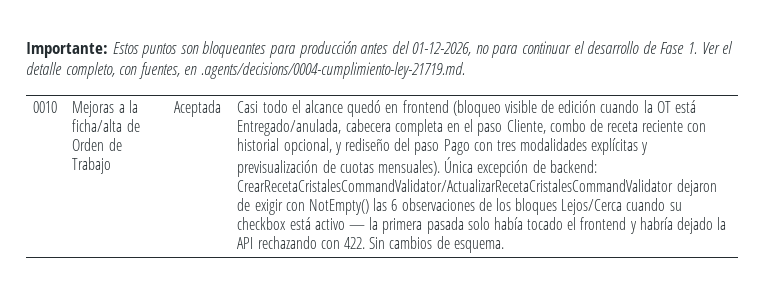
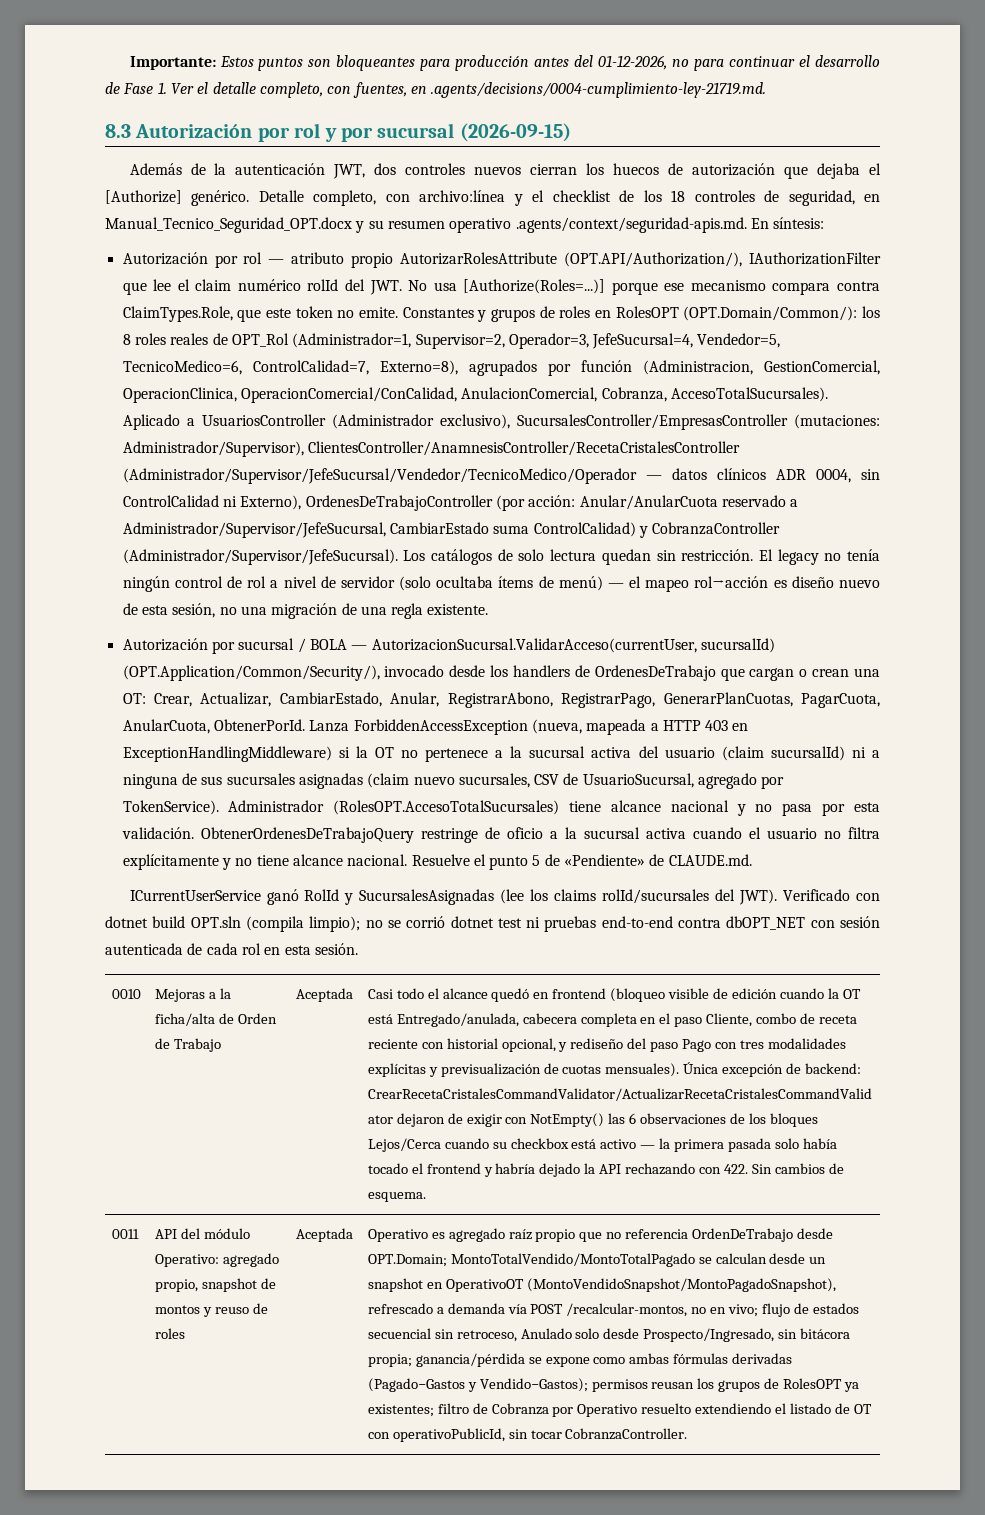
+ 8.3 Autorización por rol y por sucursal (2026-09-15)
+ Además de la autenticación JWT, dos controles nuevos cierran los huecos de autorización que dejaba el [Authorize] genérico. Detalle completo, con archivo:línea y el checklist de los 18 controles de seguridad, en Manual_Tecnico_Seguridad_OPT.docx y su resumen operativo .agents/context/seguridad-apis.md. En síntesis:
+ Autorización por rol — atributo propio AutorizarRolesAttribute (OPT.API/Authorization/), IAuthorizationFilter que lee el claim numérico rolId del JWT. No usa [Authorize(Roles=...)] porque ese mecanismo compara contra ClaimTypes.Role, que este token no emite. Constantes y grupos de roles en RolesOPT (OPT.Domain/Common/): los 8 roles reales de OPT_Rol (Administrador=1, Supervisor=2, Operador=3, JefeSucursal=4, Vendedor=5, TecnicoMedico=6, ControlCalidad=7, Externo=8), agrupados por función (Administracion, GestionComercial, OperacionClinica, OperacionComercial/ConCalidad, AnulacionComercial, Cobranza, AccesoTotalSucursales). Aplicado a UsuariosController (Administrador exclusivo), SucursalesController/EmpresasController (mutaciones: Administrador/Supervisor), ClientesController/AnamnesisController/RecetaCristalesController (Administrador/Supervisor/JefeSucursal/Vendedor/TecnicoMedico/Operador — datos clínicos ADR 0004, sin ControlCalidad ni Externo), OrdenesDeTrabajoController (por acción: Anular/AnularCuota reservado a Administrador/Supervisor/JefeSucursal, CambiarEstado suma ControlCalidad) y CobranzaController (Administrador/Supervisor/JefeSucursal). Los catálogos de solo lectura quedan sin restricción. El legacy no tenía ningún control de rol a nivel de servidor (solo ocultaba ítems de menú) — el mapeo rol→acción es diseño nuevo de esta sesión, no una migración de una regla existente.
+ Autorización por sucursal / BOLA — AutorizacionSucursal.ValidarAcceso(currentUser, sucursalId) (OPT.Application/Common/Security/), invocado desde los handlers de OrdenesDeTrabajo que cargan o crean una OT: Crear, Actualizar, CambiarEstado, Anular, RegistrarAbono, RegistrarPago, GenerarPlanCuotas, PagarCuota, AnularCuota, ObtenerPorId. Lanza ForbiddenAccessException (nueva, mapeada a HTTP 403 en ExceptionHandlingMiddleware) si la OT no pertenece a la sucursal activa del usuario (claim sucursalId) ni a ninguna de sus sucursales asignadas (claim nuevo sucursales, CSV de UsuarioSucursal, agregado por TokenService). Administrador (RolesOPT.AccesoTotalSucursales) tiene alcance nacional y no pasa por esta validación. ObtenerOrdenesDeTrabajoQuery restringe de oficio a la sucursal activa cuando el usuario no filtra explícitamente y no tiene alcance nacional. Resuelve el punto 5 de «Pendiente» de CLAUDE.md.
+ ICurrentUserService ganó RolId y SucursalesAsignadas (lee los claims rolId/sucursales del JWT). Verificado con dotnet build OPT.sln (compila limpio); no se corrió dotnet test ni pruebas end-to-end contra dbOPT_NET con sesión autenticada de cada rol en esta sesión.
+ 0011 | API del módulo Operativo: agregado propio, snapshot de montos y reuso de roles | Aceptada | Operativo es agregado raíz propio que no referencia OrdenDeTrabajo desde OPT.Domain; MontoTotalVendido/MontoTotalPagado se calculan desde un snapshot en OperativoOT (MontoVendidoSnapshot/MontoPagadoSnapshot), refrescado a demanda vía POST /recalcular-montos, no en vivo; flujo de estados secuencial sin retroceso, Anulado solo desde Prospecto/Ingresado, sin bitácora propia; ganancia/pérdida se expone como ambas fórmulas derivadas (Pagado−Gastos y Vendido−Gastos); permisos reusan los grupos de RolesOPT ya existentes; filtro de Cobranza por Operativo resuelto extendiendo el listado de OT con operativoPublicId, sin tocar CobranzaController.

